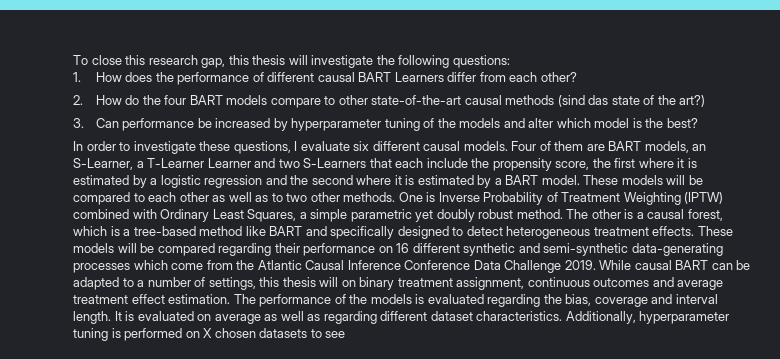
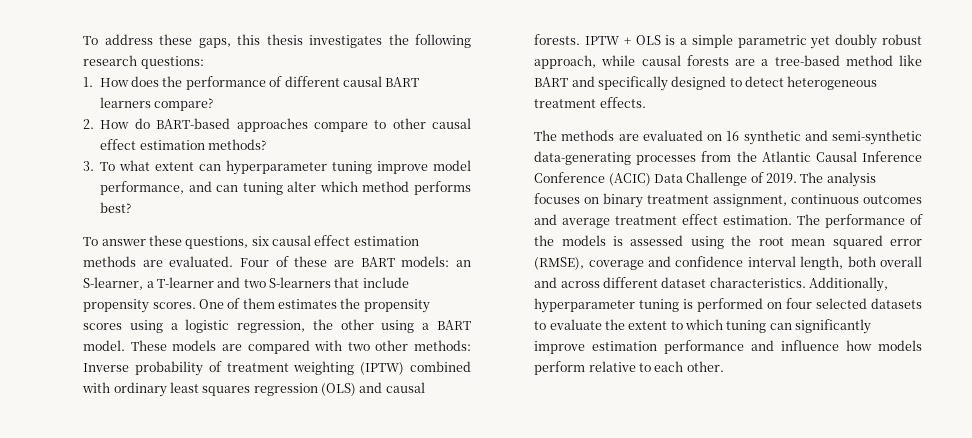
- To close this research gap, this thesis will investigate the following questions:
+ To address these gaps, this thesis investigates the following research questions:
- 1. How does the performance of different causal BART Learners differ from each other?
- 2. How do the four BART models compare to other state-of-the-art causal methods (sind das state of the art?)
- 3. Can performance be increased by hyperparameter tuning of the models and alter which model is the best?
- In order to investigate these questions, I evaluate six different causal models.
+ 1. How does the performance of different causal BART learners compare?
+ 2. How do BART-based approaches compare to other causal effect estimation methods?
+ 3. To what extent can hyperparameter tuning improve model performance, and can tuning alter which method performs best?
+ To answer these questions, six causal effect estimation methods are evaluated.
- Four of them are BART models, an S-Learner, a T-Learner Learner and two S-Learners that each include the propensity score, the first where it is estimated by a logistic regression and the second where it is estimated by a BART model.
+ Four of these are BART models: an S-learner, a T-learner and two S-learners that include propensity scores. One of them estimates the propensity scores using a logistic regression, the other using a BART model.
- These models will be compared to each other as well as to two other methods. One is Inverse Probability of Treatment Weighting (IPTW) combined with Ordinary Least Squares, a simple parametric yet doubly robust method. The other is a causal forest, which is a tree-based method like BART and specifically designed to detect heterogeneous treatment effects. These models will be compared regarding their performance on 16 different synthetic and semi-synthetic data-generating processes which come from the Atlantic Causal Inference Conference Data Challenge 2019. While causal BART can be adapted to a number of settings, this thesis will on binary treatment assignment, continuous outcomes and average treatment effect estimation.
+ These models are compared with two other methods: Inverse probability of treatment weighting (IPTW) combined with ordinary least squares regression (OLS) and causal forests. IPTW + OLS is a simple parametric yet doubly robust approach, while causal forests are a tree-based method like BART and specifically designed to detect heterogeneous treatment effects.
+ The methods are evaluated on 16 synthetic and semi-synthetic data-generating processes from the Atlantic Causal Inference Conference (ACIC) Data Challenge of 2019. The analysis focuses on binary treatment assignment, continuous outcomes and average treatment effect estimation.
- The performance of the models is evaluated regarding the bias, coverage and interval length. It is evaluated on average as well as regarding different dataset characteristics.
+ The performance of the models is assessed using the root mean squared error (RMSE), coverage and confidence interval length, both overall and across different dataset characteristics.
- Additionally, hyperparameter tuning is performed on X chosen datasets to see
+ Additionally, hyperparameter tuning is performed on four selected datasets to evaluate the extent to which tuning can significantly improve estimation performance and influence how models perform relative to each other.

